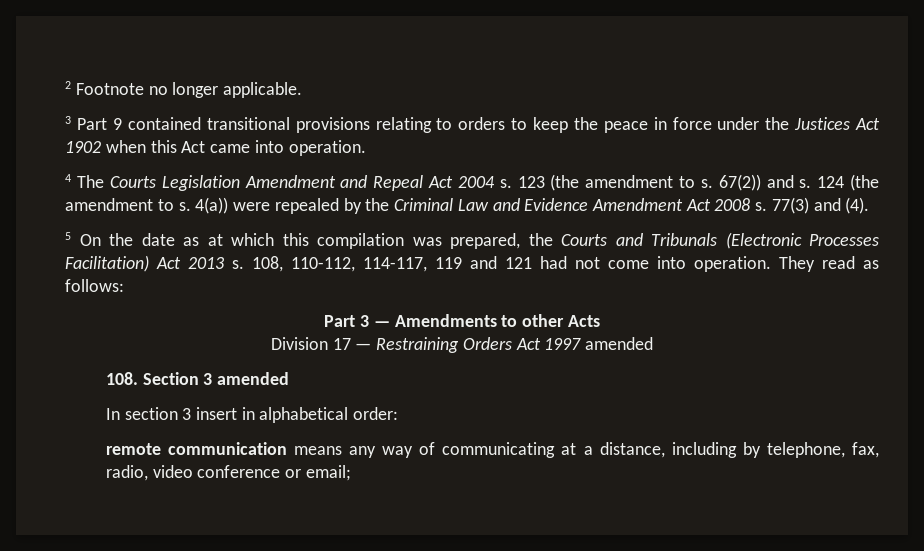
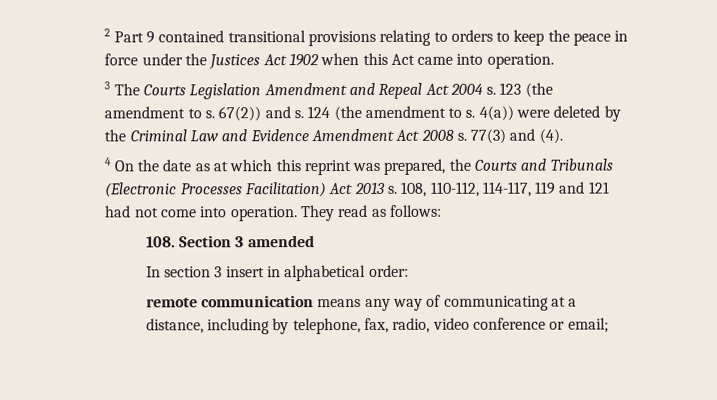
- 2 Footnote no longer applicable.
- 3 Part 9 contained transitional provisions relating to orders to keep the peace in force under the Justices Act 1902 when this Act came into operation.
+ 2 Part 9 contained transitional provisions relating to orders to keep the peace in force under the Justices Act 1902 when this Act came into operation.
- 4 The Courts Legislation Amendment and Repeal Act 2004 s.
+ 3 The Courts Legislation Amendment and Repeal Act 2004 s.
- 4(a)) were repealed by the Criminal Law and Evidence Amendment Act 2008 s.
+ 4(a)) were deleted by the Criminal Law and Evidence Amendment Act 2008 s.
- 5 On the date as at which this compilation was prepared, the Courts and Tribunals (Electronic Processes Facilitation) Act 2013 s.
+ 4 On the date as at which this reprint was prepared, the Courts and Tribunals (Electronic Processes Facilitation) Act 2013 s.
- Part 3 — Amendments to other Acts
- Division 17 — Restraining Orders Act 1997 amended

